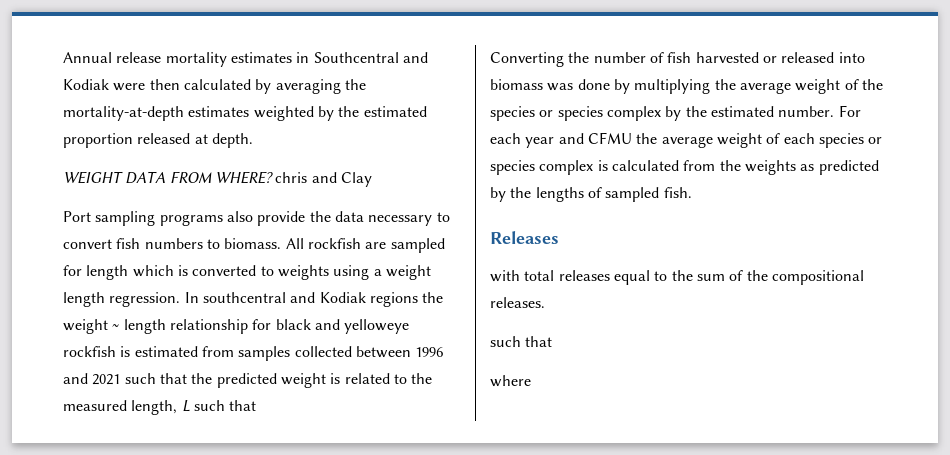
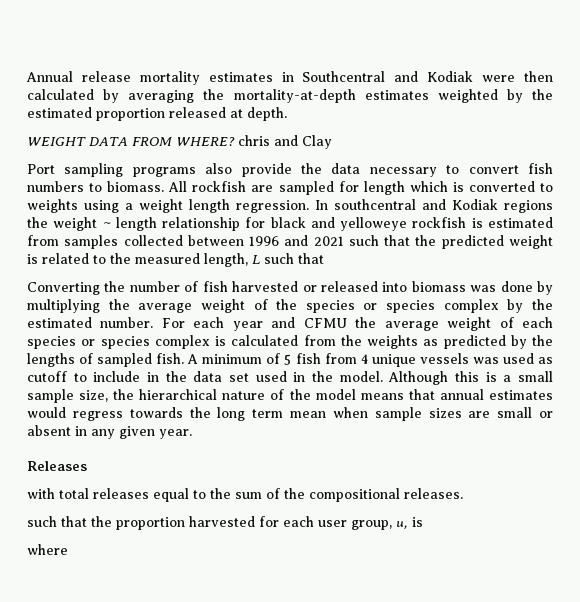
+ A minimum of 5 fish from 4 unique vessels was used as cutoff to include in the data set used in the model. Although this is a small sample size, the hierarchical nature of the model means that annual estimates would regress towards the long term mean when sample sizes are small or absent in any given year.
  with total releases equal to the sum of the compositional releases.
- such that
+ such that the proportion harvested for each user group, u, is

